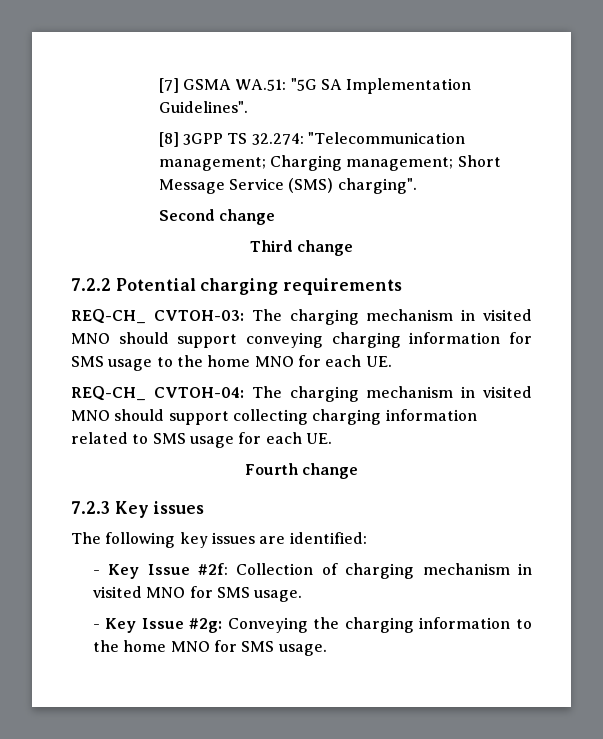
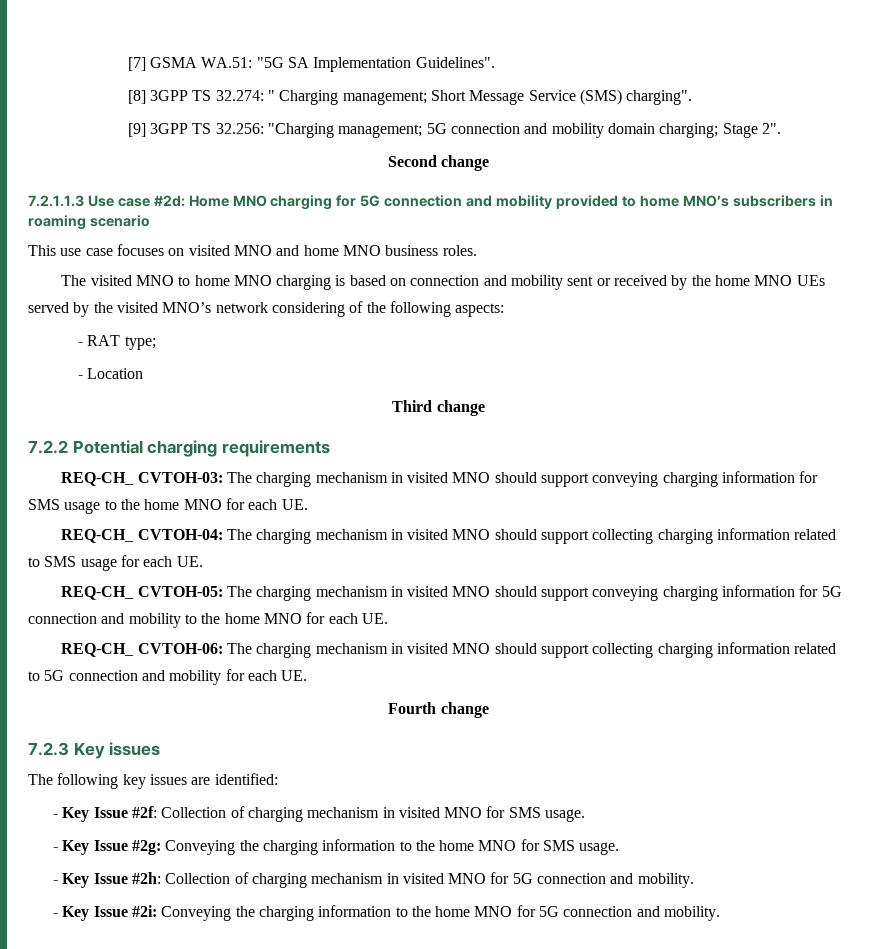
- [8] 3GPP TS 32.274: "Telecommunication management; Charging management; Short Message Service (SMS) charging".
+ [8] 3GPP TS 32.274: " Charging management; Short Message Service (SMS) charging".
+ [9] 3GPP TS 32.256: "Charging management; 5G connection and mobility domain charging; Stage 2".
  Second change
+ 7.2.1.1.3 Use case #2d: Home MNO charging for 5G connection and mobility provided to home MNO’s subscribers in roaming scenario
+ This use case focuses on visited MNO and home MNO business roles.
+ The visited MNO to home MNO charging is based on connection and mobility sent or received by the home MNO UEs served by the visited MNO’s network considering of the following aspects:
+ - RAT type;
+ - Location
+ REQ-CH_ CVTOH-05: The charging mechanism in visited MNO should support conveying charging information for 5G connection and mobility to the home MNO for each UE.
+ REQ-CH_ CVTOH-06: The charging mechanism in visited MNO should support collecting charging information related to 5G connection and mobility for each UE.
+ - Key Issue #2h: Collection of charging mechanism in visited MNO for 5G connection and mobility.
+ - Key Issue #2i: Conveying the charging information to the home MNO for 5G connection and mobility.

